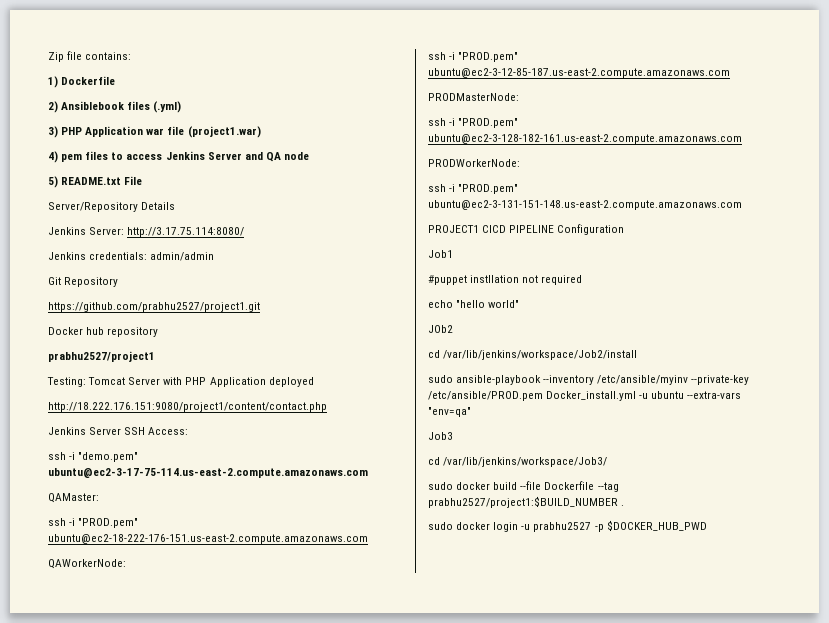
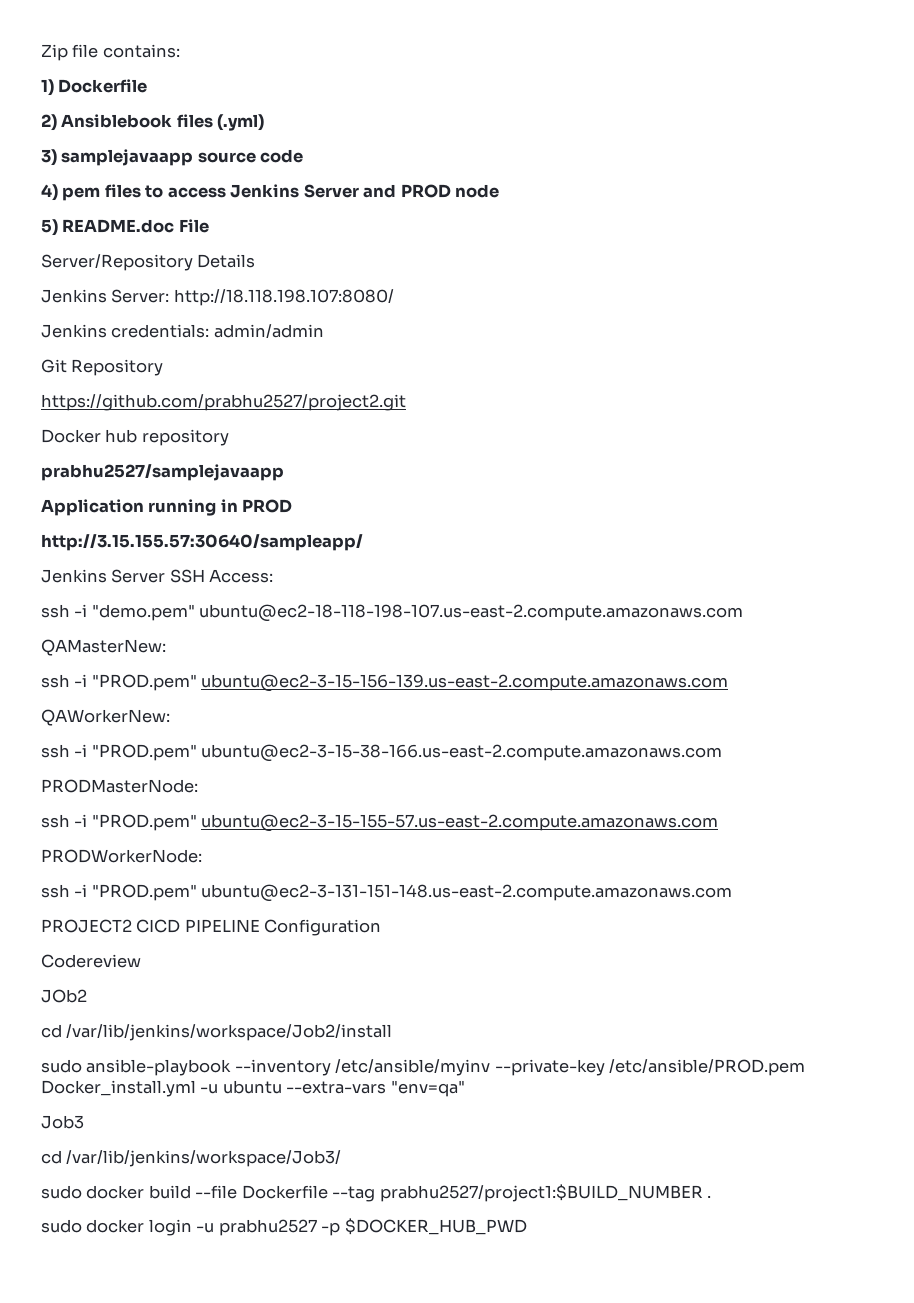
- 3) PHP Application war file (project1.war)
+ 3) samplejavaapp source code
- 4) pem files to access Jenkins Server and QA node
+ 4) pem files to access Jenkins Server and PROD node
- 5) README.txt File
+ 5) README.doc File
- Jenkins Server: http://3.17.75.114:8080/
+ Jenkins Server: http://18.118.198.107:8080/
- https://github.com/prabhu2527/project1.git
+ https://github.com/prabhu2527/project2.git
- prabhu2527/project1
- Testing: Tomcat Server with PHP Application deployed
- http://18.222.176.151:9080/project1/content/contact.php
+ prabhu2527/samplejavaapp
+ Application running in PROD
+ http://3.15.155.57:30640/sampleapp/
- ssh -i "demo.pem" ubuntu@ec2-3-17-75-114.us-east-2.compute.amazonaws.com
- QAMaster:
- ssh -i "PROD.pem" ubuntu@ec2-18-222-176-151.us-east-2.compute.amazonaws.com
- QAWorkerNode:
- ssh -i "PROD.pem" ubuntu@ec2-3-12-85-187.us-east-2.compute.amazonaws.com
+ ssh -i "demo.pem" ubuntu@ec2-18-118-198-107.us-east-2.compute.amazonaws.com
+ QAMasterNew:
+ ssh -i "PROD.pem" ubuntu@ec2-3-15-156-139.us-east-2.compute.amazonaws.com
+ QAWorkerNew:
+ ssh -i "PROD.pem" ubuntu@ec2-3-15-38-166.us-east-2.compute.amazonaws.com
- ssh -i "PROD.pem" ubuntu@ec2-3-128-182-161.us-east-2.compute.amazonaws.com
+ ssh -i "PROD.pem" ubuntu@ec2-3-15-155-57.us-east-2.compute.amazonaws.com
- PROJECT1 CICD PIPELINE Configuration
+ PROJECT2 CICD PIPELINE Configuration
- Job1
- #puppet instllation not required
- echo "hello world"
+ Codereview

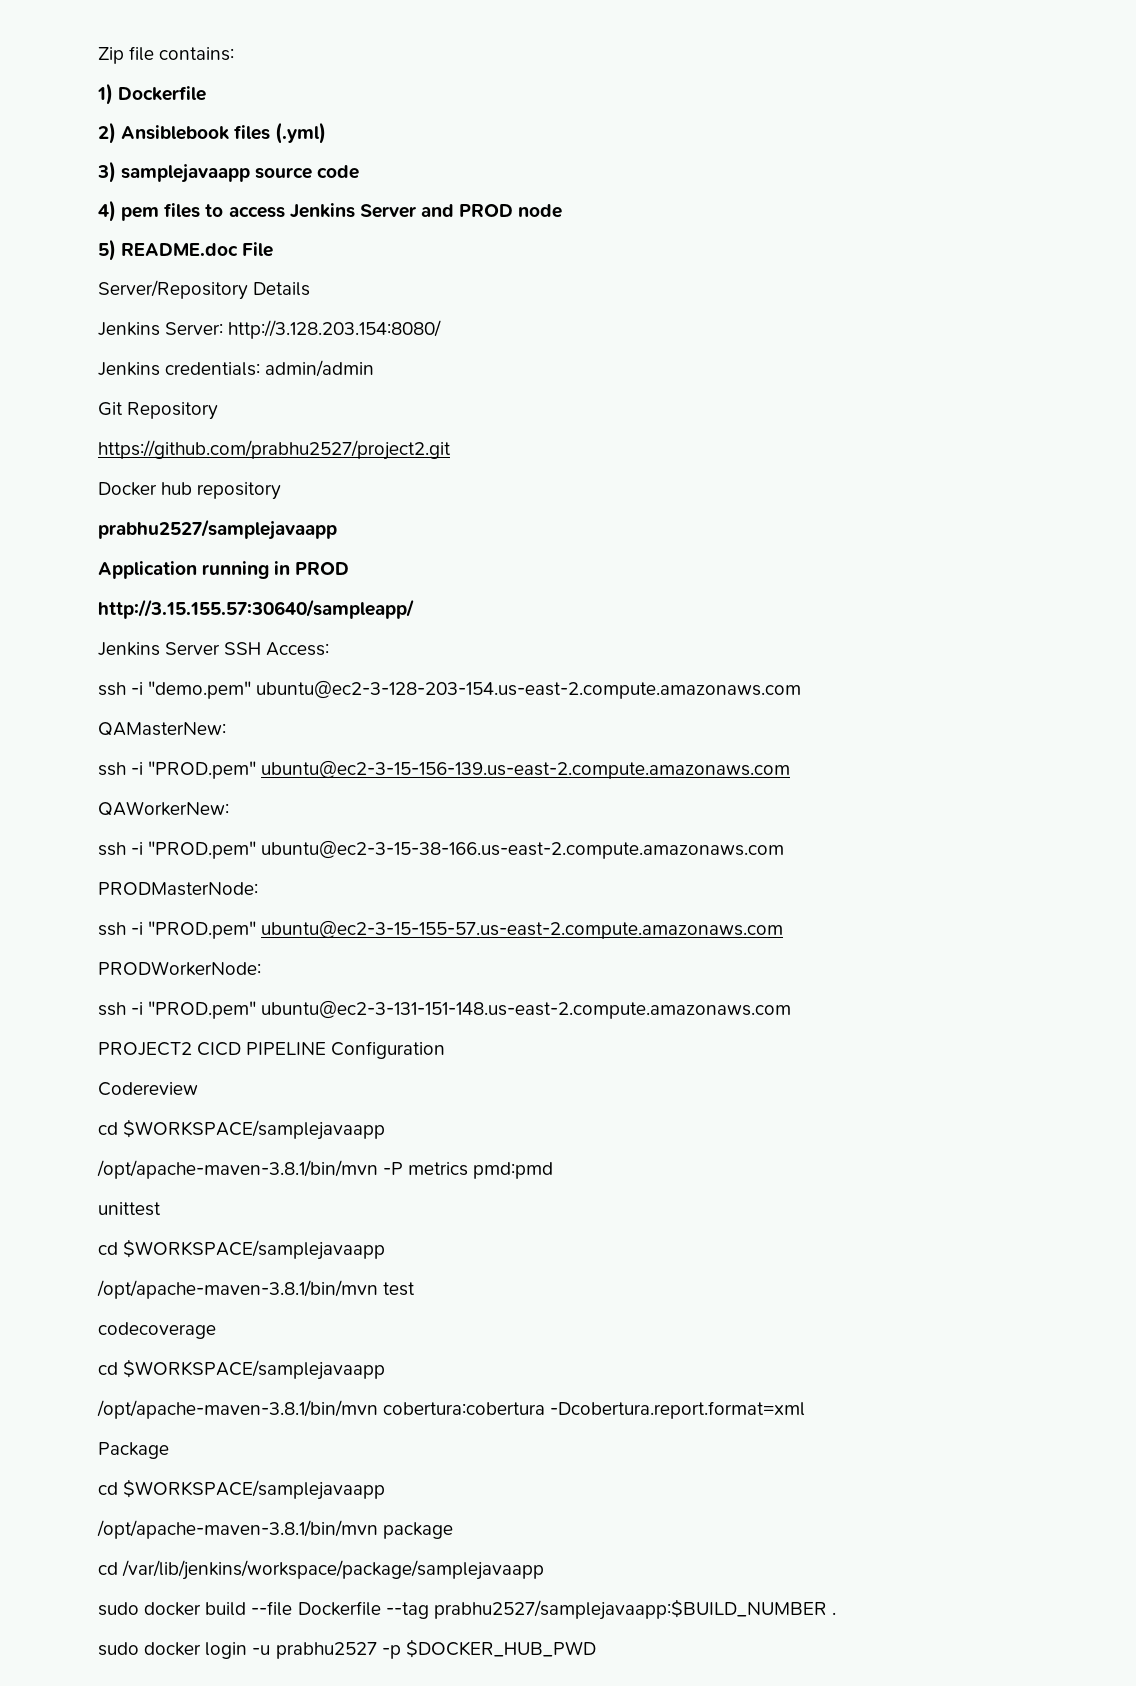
- Jenkins Server: http://18.118.198.107:8080/
+ Jenkins Server: http://3.128.203.154:8080/
- ssh -i "demo.pem" ubuntu@ec2-18-118-198-107.us-east-2.compute.amazonaws.com
+ ssh -i "demo.pem" ubuntu@ec2-3-128-203-154.us-east-2.compute.amazonaws.com
  Codereview
- JOb2
- cd /var/lib/jenkins/workspace/Job2/install
- sudo ansible-playbook --inventory /etc/ansible/myinv --private-key /etc/ansible/PROD.pem Docker_install.yml -u ubuntu --extra-vars "env=qa"
- Job3
- cd /var/lib/jenkins/workspace/Job3/
+ cd $WORKSPACE/samplejavaapp
+ /opt/apache-maven-3.8.1/bin/mvn -P metrics pmd:pmd
+ unittest
+ cd $WORKSPACE/samplejavaapp
+ /opt/apache-maven-3.8.1/bin/mvn test
+ codecoverage
+ cd $WORKSPACE/samplejavaapp
+ /opt/apache-maven-3.8.1/bin/mvn cobertura:cobertura -Dcobertura.report.format=xml
+ Package
+ cd $WORKSPACE/samplejavaapp
+ /opt/apache-maven-3.8.1/bin/mvn package
+ cd /var/lib/jenkins/workspace/package/samplejavaapp
- sudo docker build --file Dockerfile --tag prabhu2527/project1:$BUILD_NUMBER .
+ sudo docker build --file Dockerfile --tag prabhu2527/samplejavaapp:$BUILD_NUMBER .

